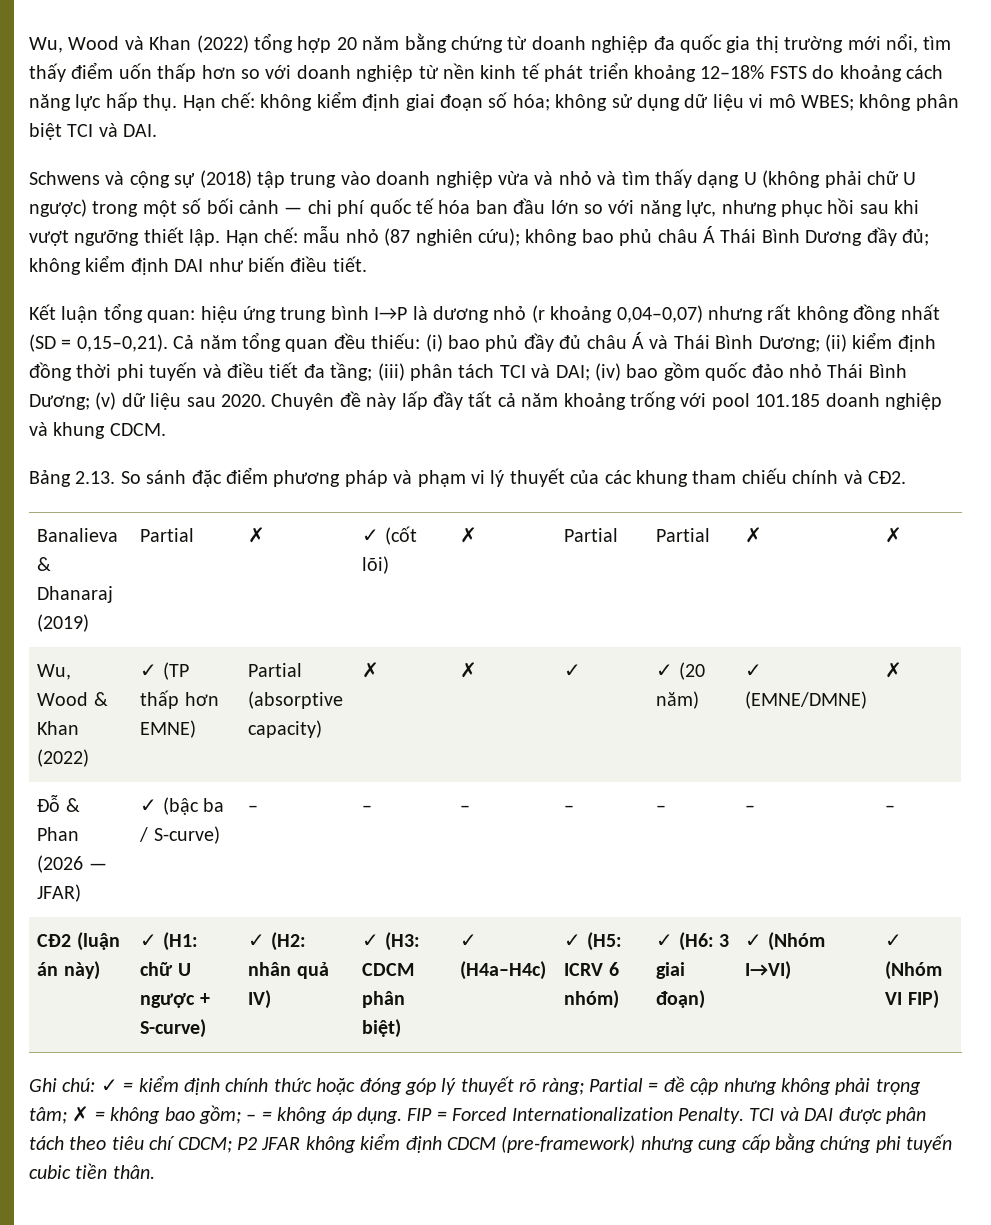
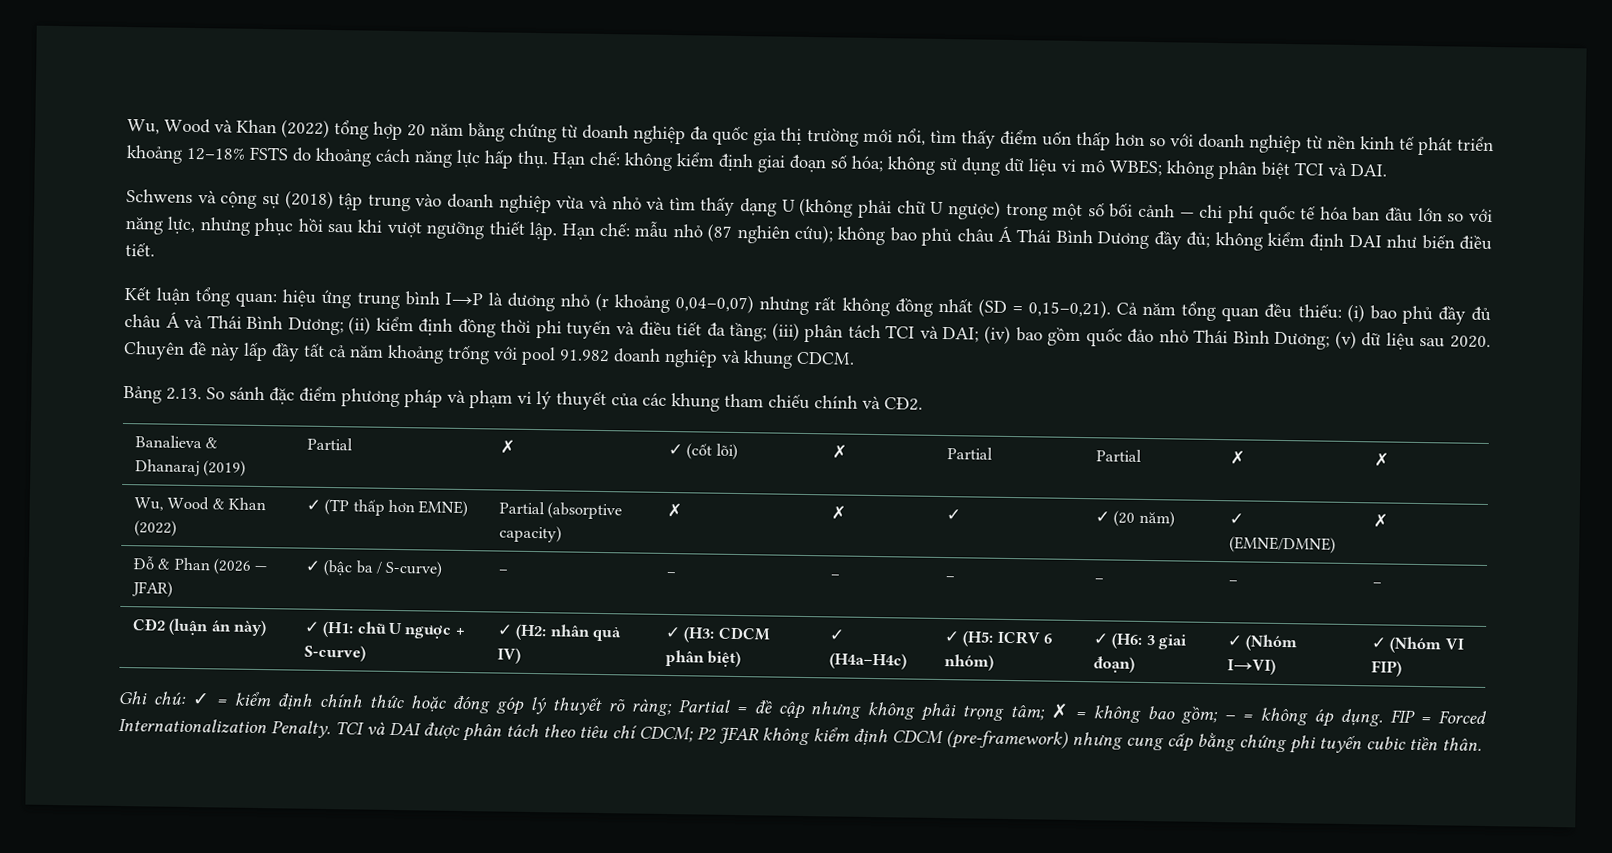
- Chuyên đề này lấp đầy tất cả năm khoảng trống với pool 101.185 doanh nghiệp và khung CDCM.
+ Chuyên đề này lấp đầy tất cả năm khoảng trống với pool 91.982 doanh nghiệp và khung CDCM.

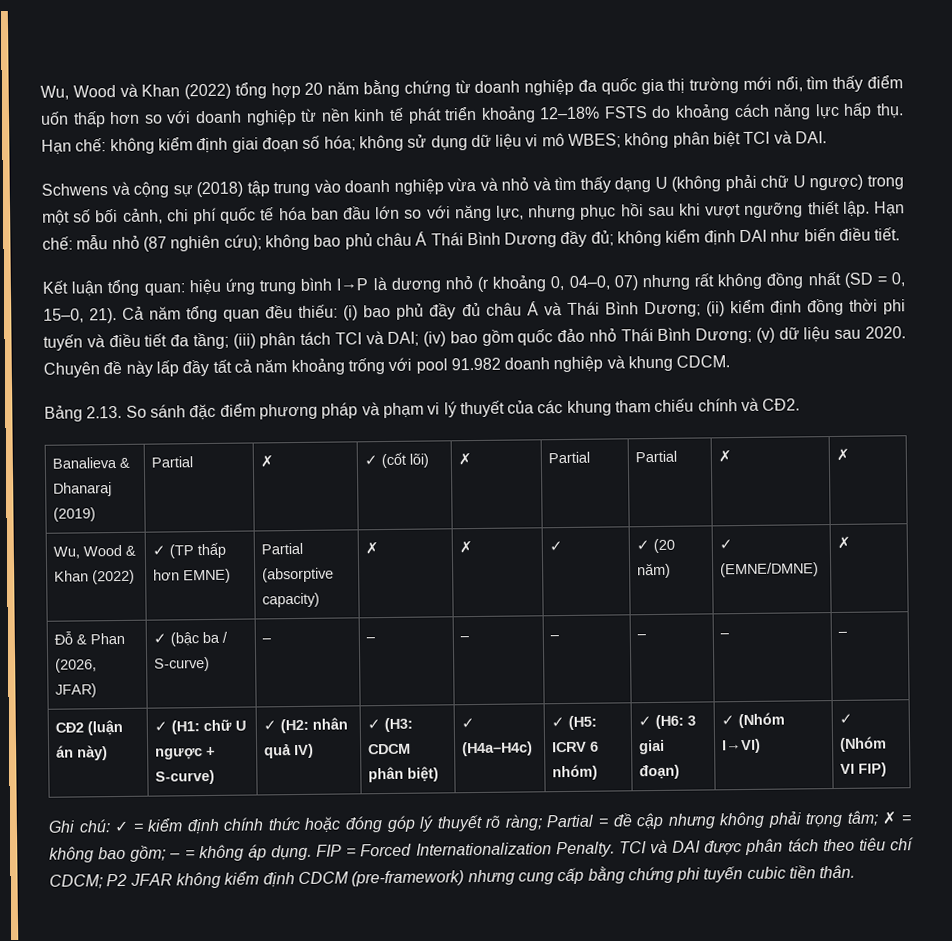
- Schwens và cộng sự (2018) tập trung vào doanh nghiệp vừa và nhỏ và tìm thấy dạng U (không phải chữ U ngược) trong một số bối cảnh — chi phí quốc tế hóa ban đầu lớn so với năng lực, nhưng phục hồi sau khi vượt ngưỡng thiết lập.
+ Schwens và cộng sự (2018) tập trung vào doanh nghiệp vừa và nhỏ và tìm thấy dạng U (không phải chữ U ngược) trong một số bối cảnh, chi phí quốc tế hóa ban đầu lớn so với năng lực, nhưng phục hồi sau khi vượt ngưỡng thiết lập.
- Kết luận tổng quan: hiệu ứng trung bình I→P là dương nhỏ (r khoảng 0,04–0,07) nhưng rất không đồng nhất (SD = 0,15–0,21).
+ Kết luận tổng quan: hiệu ứng trung bình I→P là dương nhỏ (r khoảng 0, 04–0, 07) nhưng rất không đồng nhất (SD = 0, 15–0, 21).
- Đỗ & Phan (2026 — JFAR) | ✓ (bậc ba / S-curve) | – | – | – | – | – | – | –
+ Đỗ & Phan (2026, JFAR) | ✓ (bậc ba / S-curve) | – | – | – | – | – | – | –

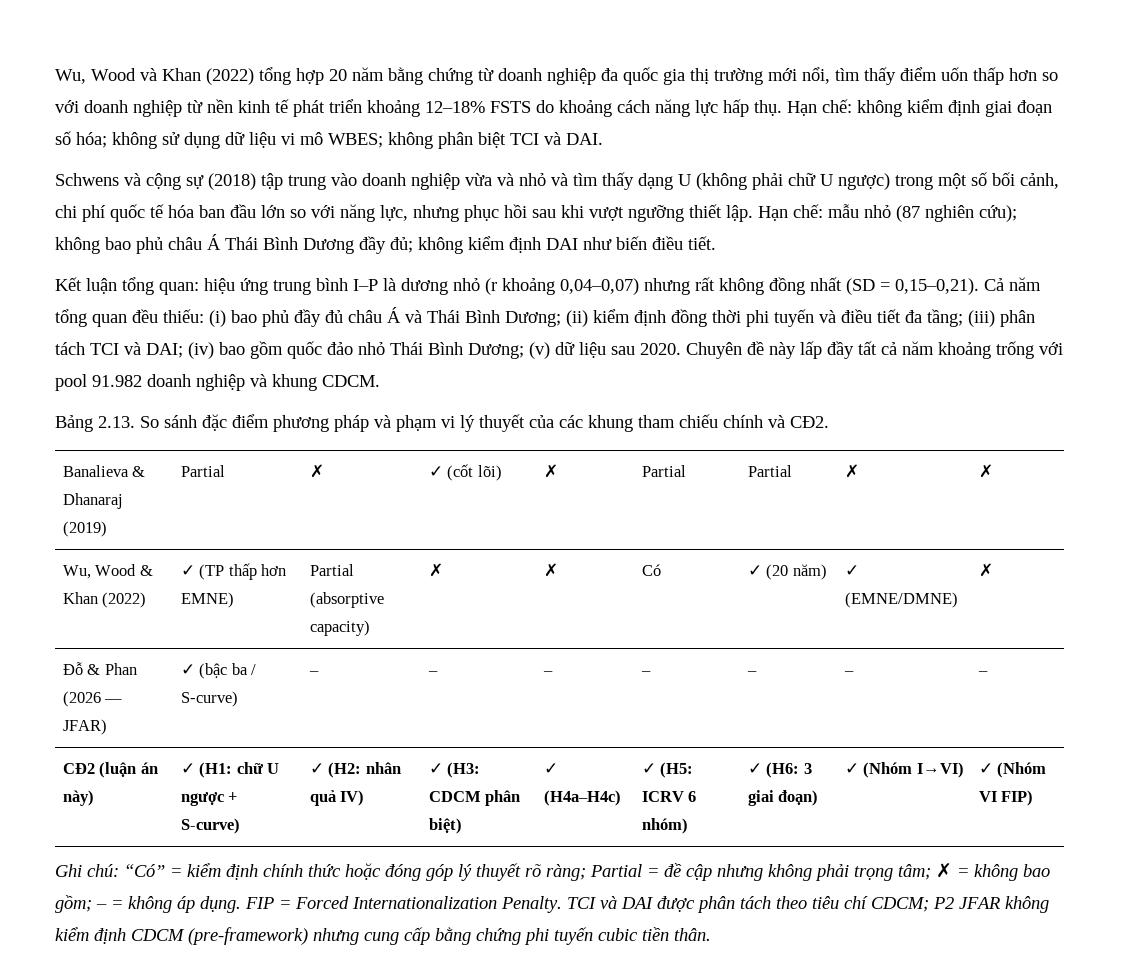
- Kết luận tổng quan: hiệu ứng trung bình I→P là dương nhỏ (r khoảng 0, 04–0, 07) nhưng rất không đồng nhất (SD = 0, 15–0, 21).
+ Kết luận tổng quan: hiệu ứng trung bình I–P là dương nhỏ (r khoảng 0,04–0,07) nhưng rất không đồng nhất (SD = 0,15–0,21).
- Wu, Wood & Khan (2022) | ✓ (TP thấp hơn EMNE) | Partial (absorptive capacity) | ✗ | ✗ | ✓ | ✓ (20 năm) | ✓ (EMNE/DMNE) | ✗
+ Wu, Wood & Khan (2022) | ✓ (TP thấp hơn EMNE) | Partial (absorptive capacity) | ✗ | ✗ | Có | ✓ (20 năm) | ✓ (EMNE/DMNE) | ✗
- Đỗ & Phan (2026, JFAR) | ✓ (bậc ba / S-curve) | – | – | – | – | – | – | –
+ Đỗ & Phan (2026 — JFAR) | ✓ (bậc ba / S-curve) | – | – | – | – | – | – | –
- Ghi chú: ✓ = kiểm định chính thức hoặc đóng góp lý thuyết rõ ràng; Partial = đề cập nhưng không phải trọng tâm; ✗ = không bao gồm; – = không áp dụng.
+ Ghi chú: “Có” = kiểm định chính thức hoặc đóng góp lý thuyết rõ ràng; Partial = đề cập nhưng không phải trọng tâm; ✗ = không bao gồm; – = không áp dụng.

